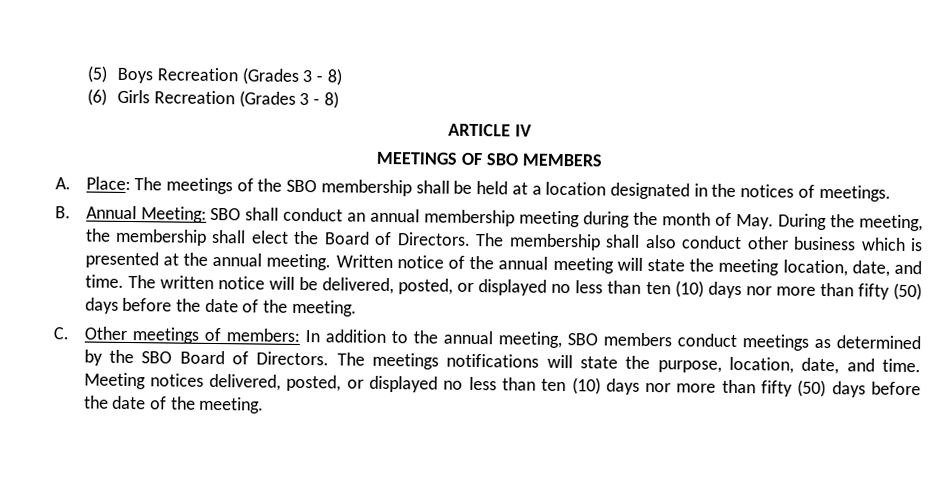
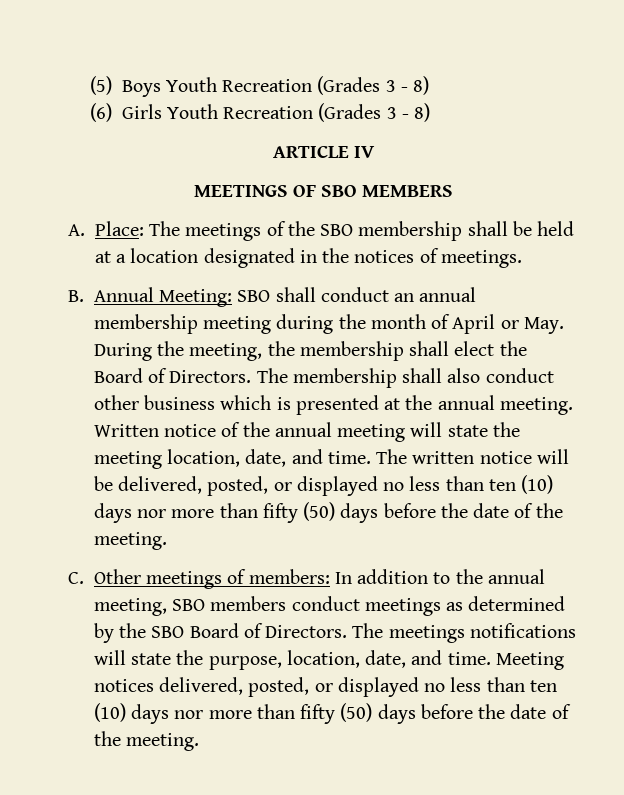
- (5) Boys Recreation (Grades 3 - 8)
+ (5) Boys Youth Recreation (Grades 3 - 8)
- (6) Girls Recreation (Grades 3 - 8)
+ (6) Girls Youth Recreation (Grades 3 - 8)
- B. Annual Meeting: SBO shall conduct an annual membership meeting during the month of May. During the meeting, the membership shall elect the Board of Directors.
+ B. Annual Meeting: SBO shall conduct an annual membership meeting during the month of April or May. During the meeting, the membership shall elect the Board of Directors.

